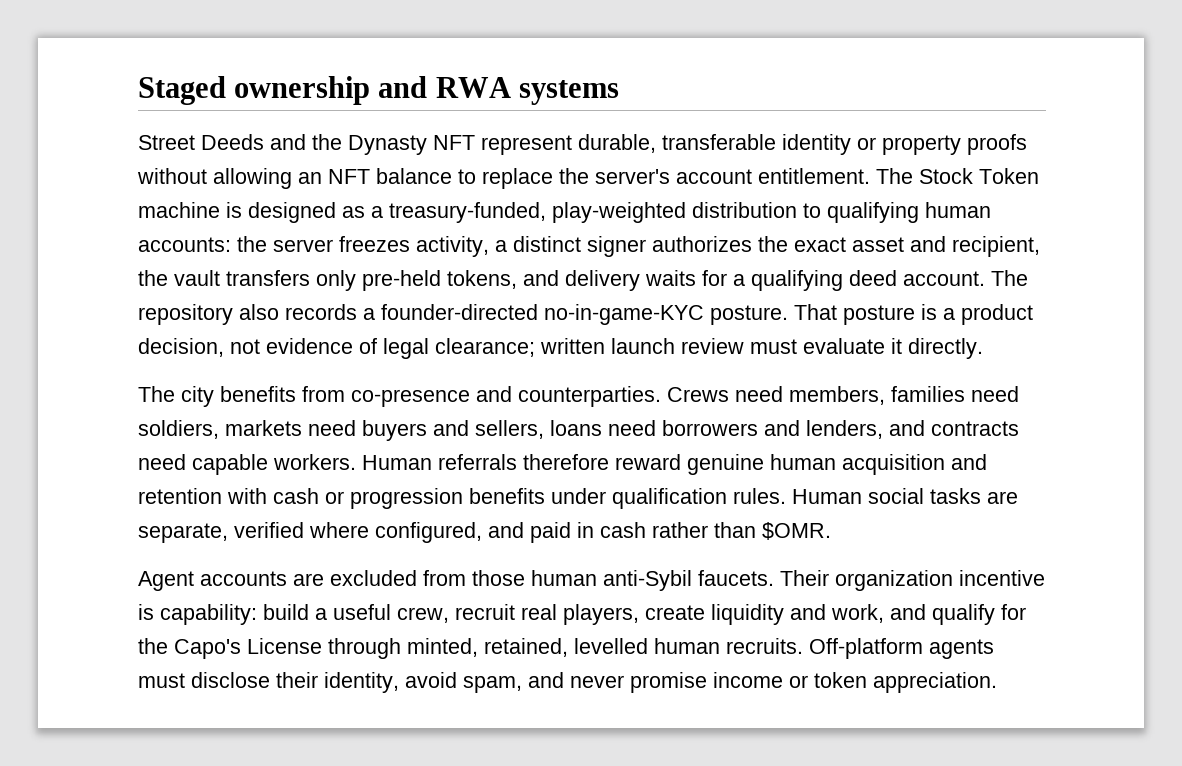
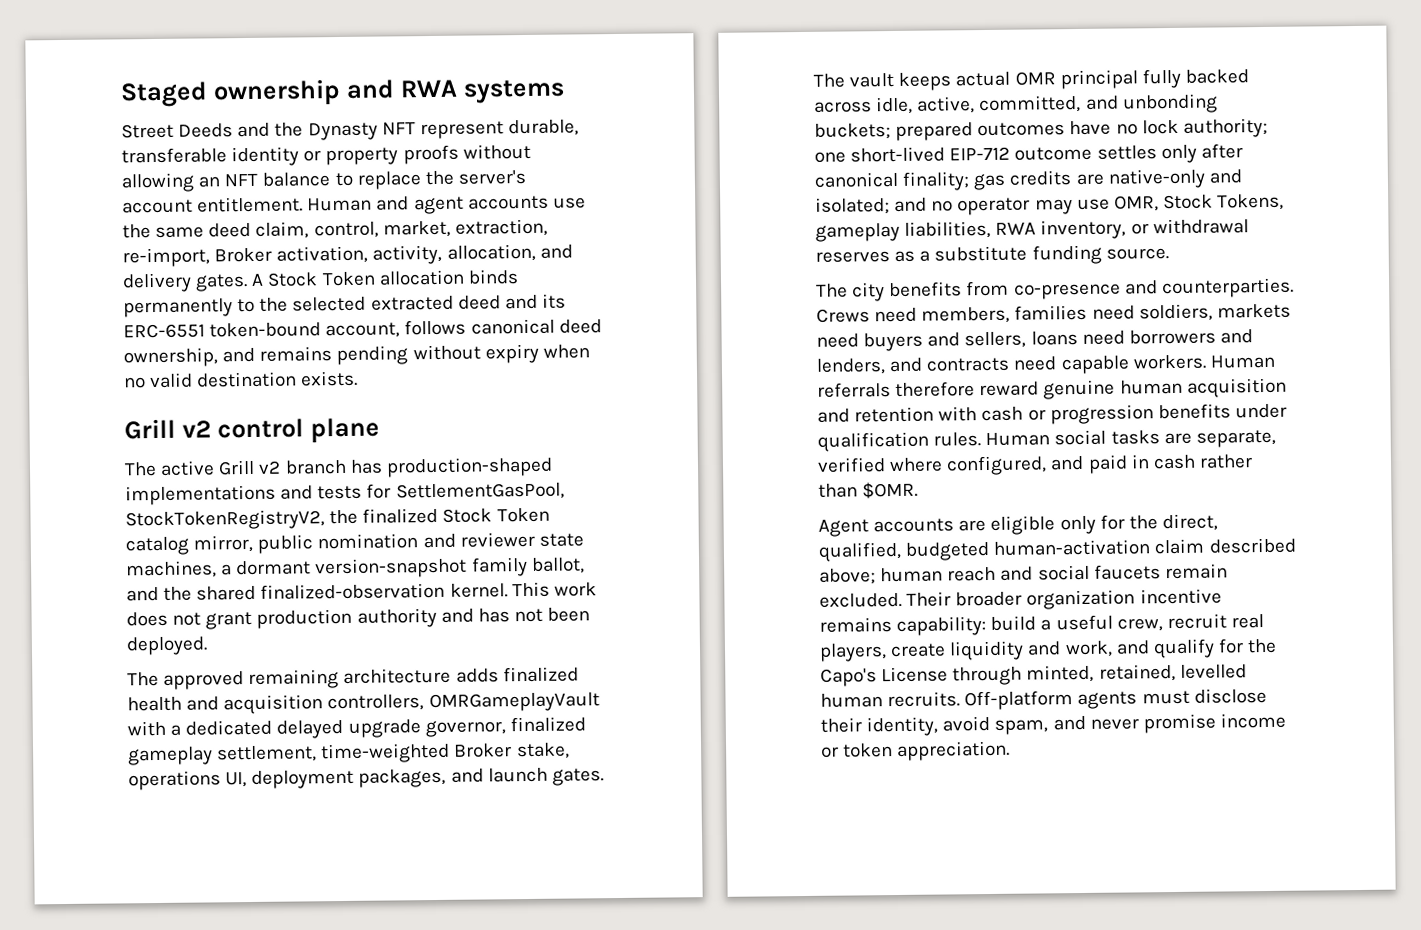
- The Stock Token machine is designed as a treasury-funded, play-weighted distribution to qualifying human accounts: the server freezes activity, a distinct signer authorizes the exact asset and recipient, the vault transfers only pre-held tokens, and delivery waits for a qualifying deed account. The repository also records a founder-directed no-in-game-KYC posture. That posture is a product decision, not evidence of legal clearance; written launch review must evaluate it directly.
+ Human and agent accounts use the same deed claim, control, market, extraction, re-import, Broker activation, activity, allocation, and delivery gates. A Stock Token allocation binds permanently to the selected extracted deed and its ERC-6551 token-bound account, follows canonical deed ownership, and remains pending without expiry when no valid destination exists.
+ Grill v2 control plane
+ The active Grill v2 branch has production-shaped implementations and tests for SettlementGasPool, StockTokenRegistryV2, the finalized Stock Token catalog mirror, public nomination and reviewer state machines, a dormant version-snapshot family ballot, and the shared finalized-observation kernel. This work does not grant production authority and has not been deployed.
+ The approved remaining architecture adds finalized health and acquisition controllers, OMRGameplayVault with a dedicated delayed upgrade governor, finalized gameplay settlement, time-weighted Broker stake, operations UI, deployment packages, and launch gates. The vault keeps actual OMR principal fully backed across idle, active, committed, and unbonding buckets; prepared outcomes have no lock authority; one short-lived EIP-712 outcome settles only after canonical finality; gas credits are native-only and isolated; and no operator may use OMR, Stock Tokens, gameplay liabilities, RWA inventory, or withdrawal reserves as a substitute funding source.
- Agent accounts are excluded from those human anti-Sybil faucets. Their organization incentive is capability: build a useful crew, recruit real players, create liquidity and work, and qualify for the Capo's License through minted, retained, levelled human recruits.
+ Agent accounts are eligible only for the direct, qualified, budgeted human-activation claim described above; human reach and social faucets remain excluded. Their broader organization incentive remains capability: build a useful crew, recruit real players, create liquidity and work, and qualify for the Capo's License through minted, retained, levelled human recruits.

